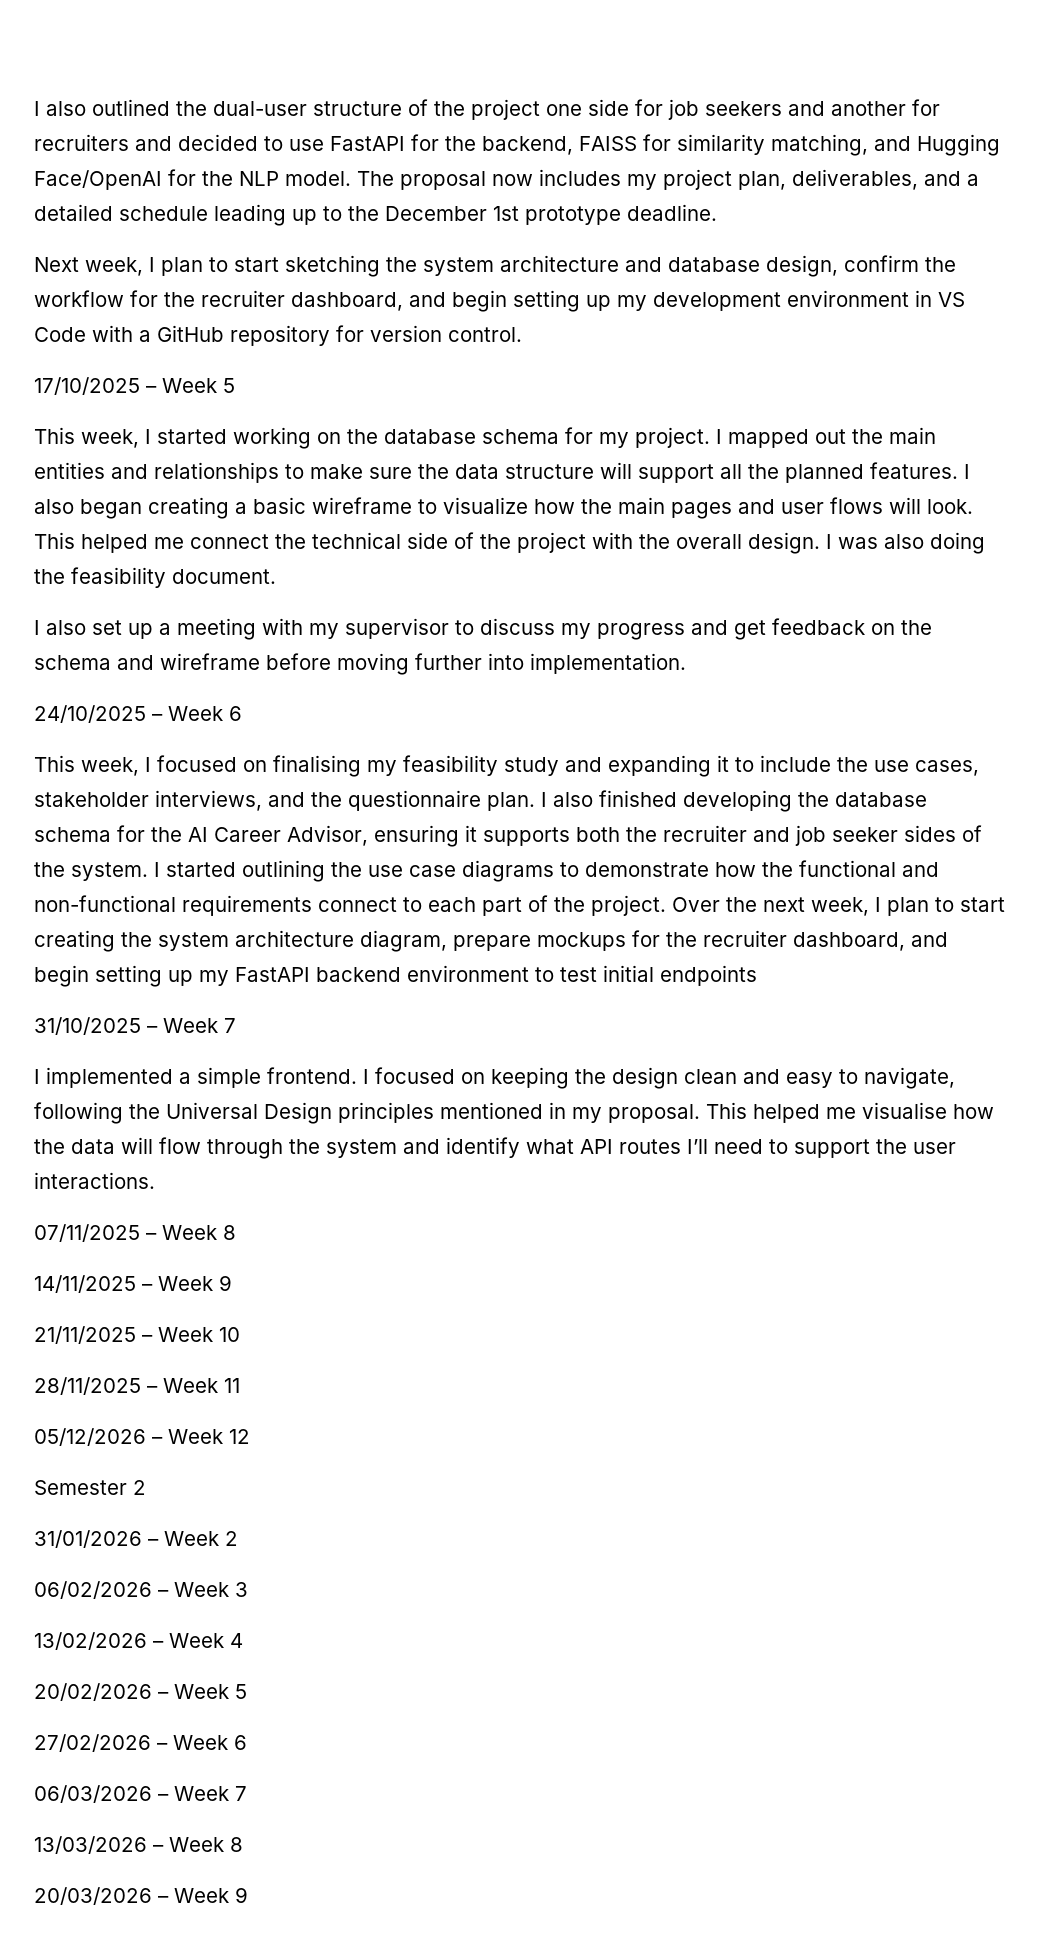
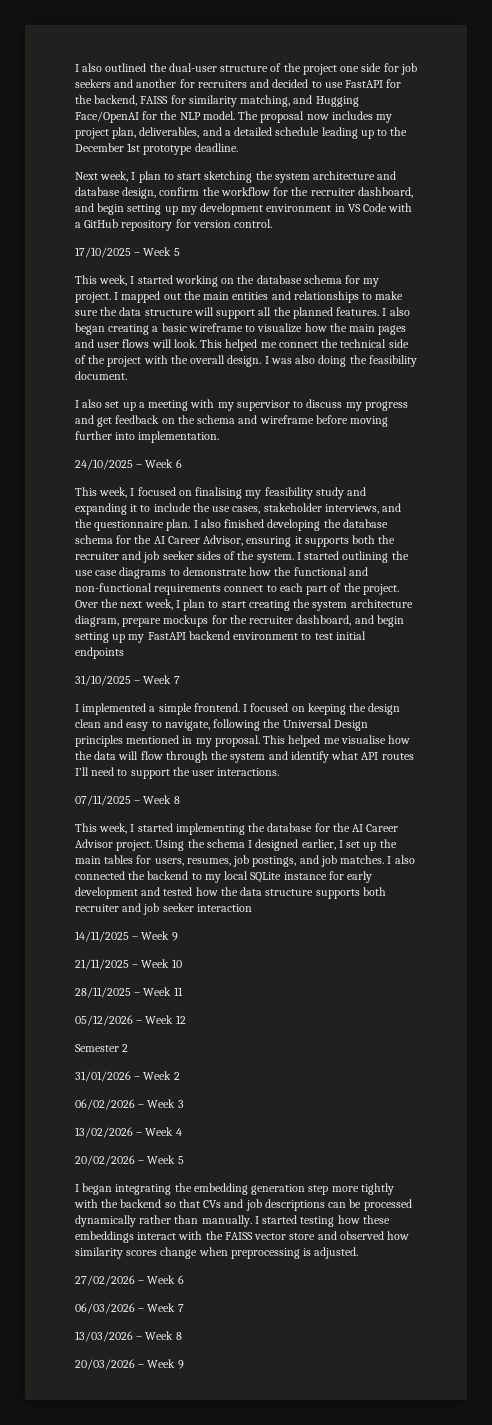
+ This week, I started implementing the database for the AI Career Advisor project. Using the schema I designed earlier, I set up the main tables for users, resumes, job postings, and job matches. I also connected the backend to my local SQLite instance for early development and tested how the data structure supports both recruiter and job seeker interaction
+ I began integrating the embedding generation step more tightly with the backend so that CVs and job descriptions can be processed dynamically rather than manually. I started testing how these embeddings interact with the FAISS vector store and observed how similarity scores change when preprocessing is adjusted.

